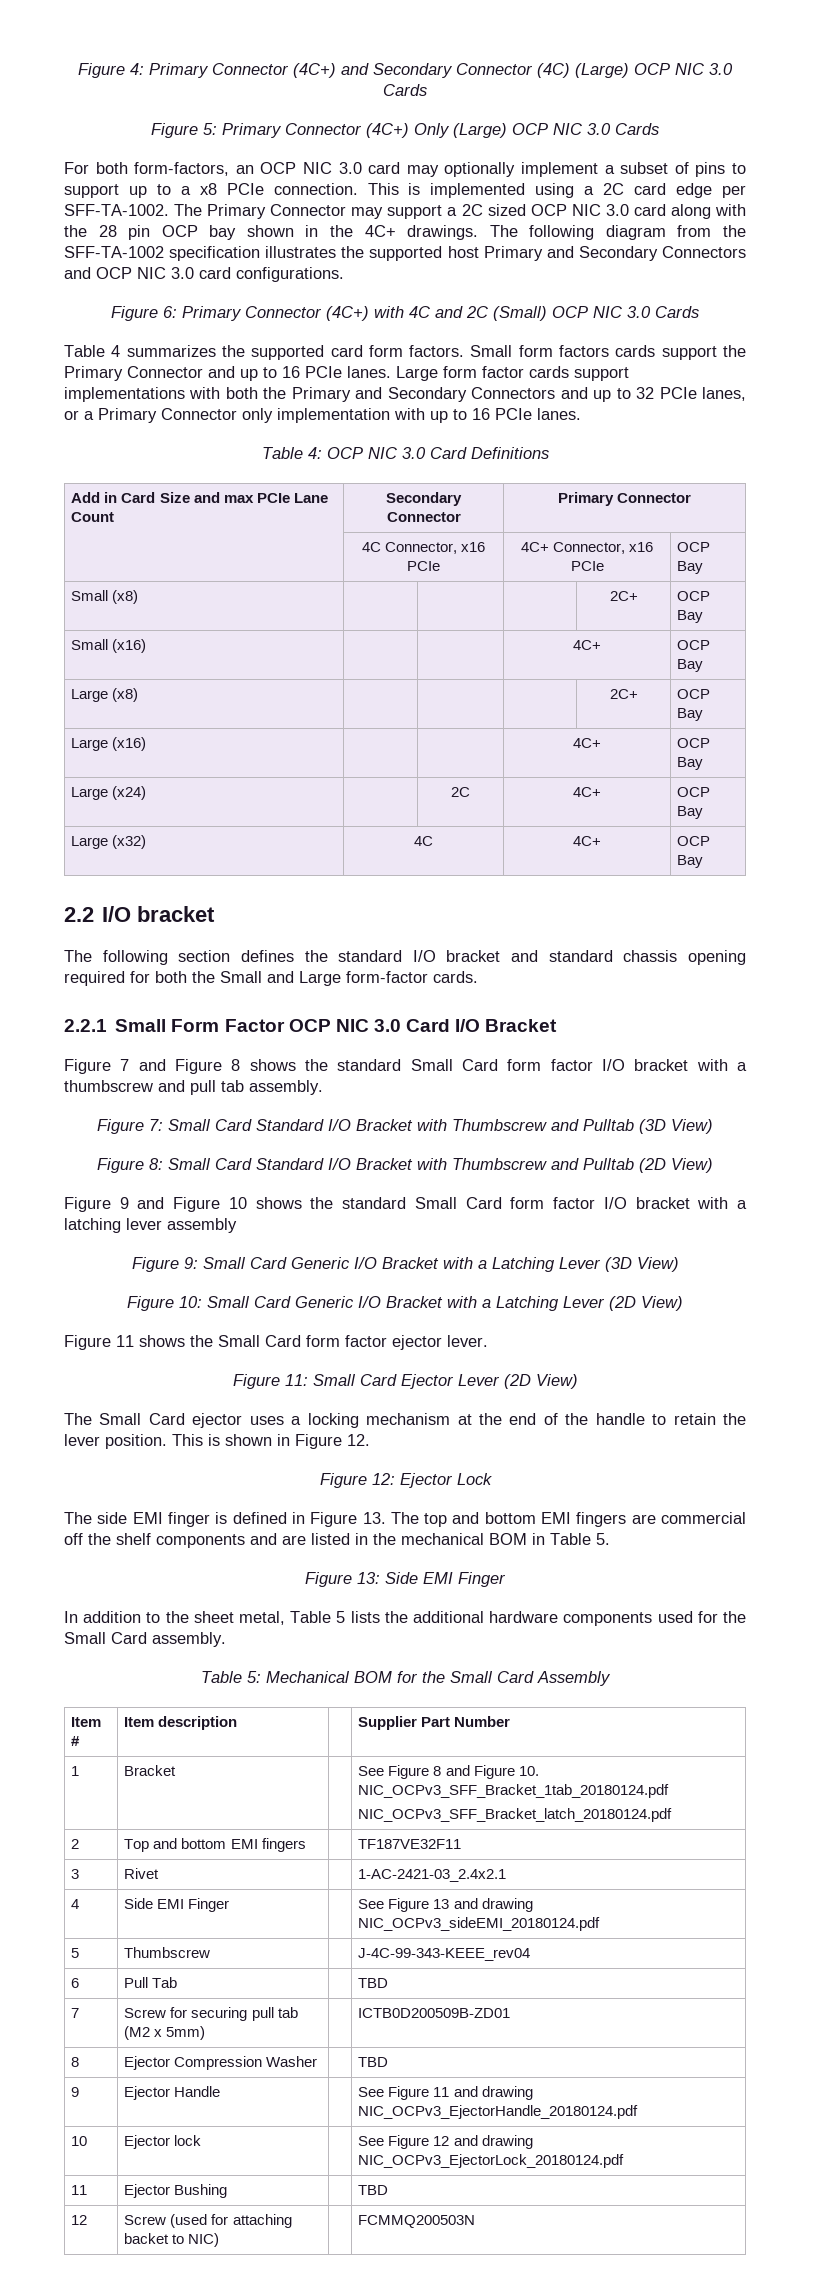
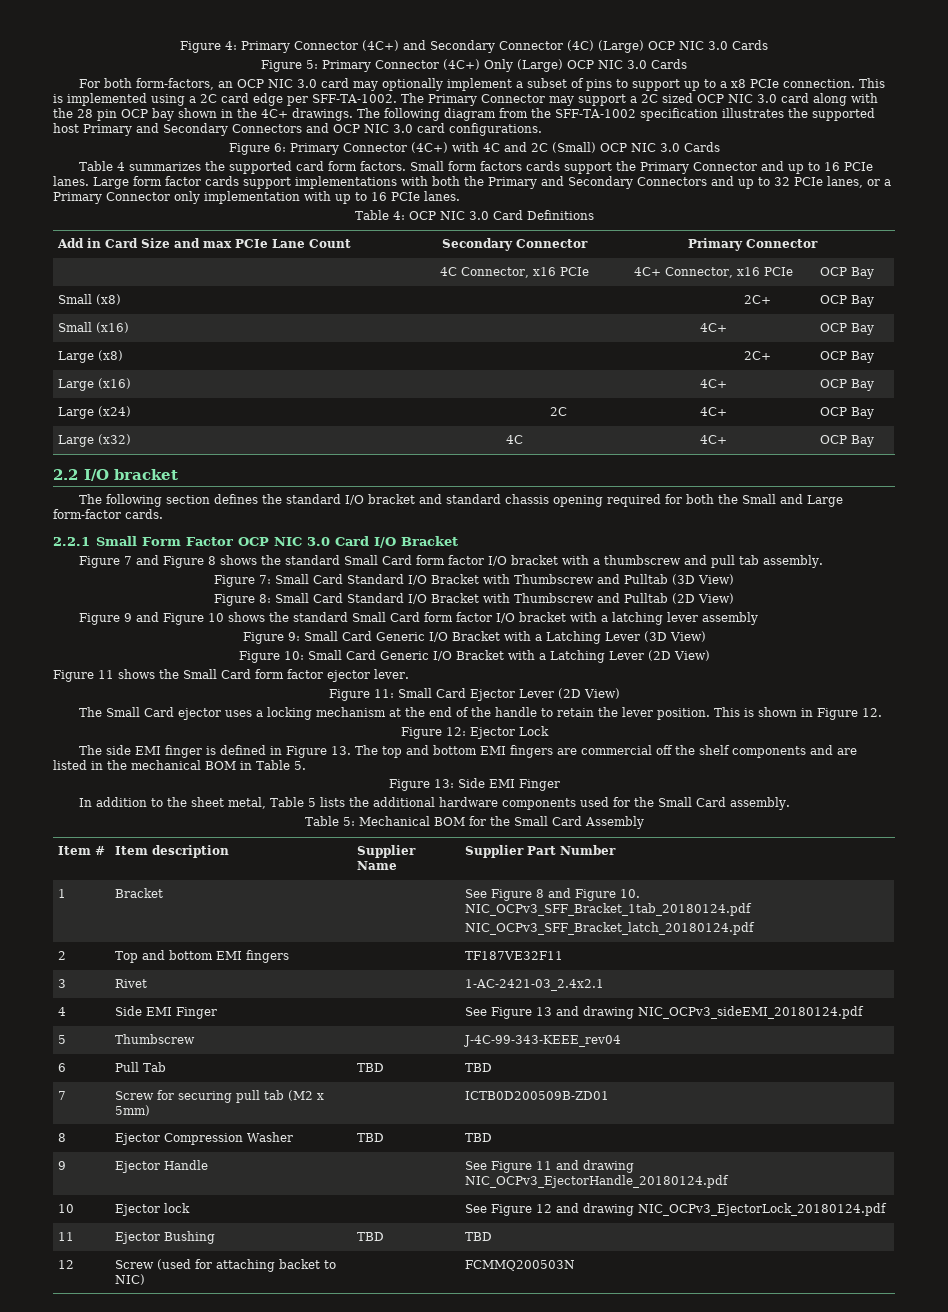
- Item # | Item description | | Supplier Part Number
+ Item # | Item description | Supplier Name | Supplier Part Number
- 6 | Pull Tab | | TBD
+ 6 | Pull Tab | TBD | TBD
- 8 | Ejector Compression Washer | | TBD
+ 8 | Ejector Compression Washer | TBD | TBD
- 11 | Ejector Bushing | | TBD
+ 11 | Ejector Bushing | TBD | TBD

